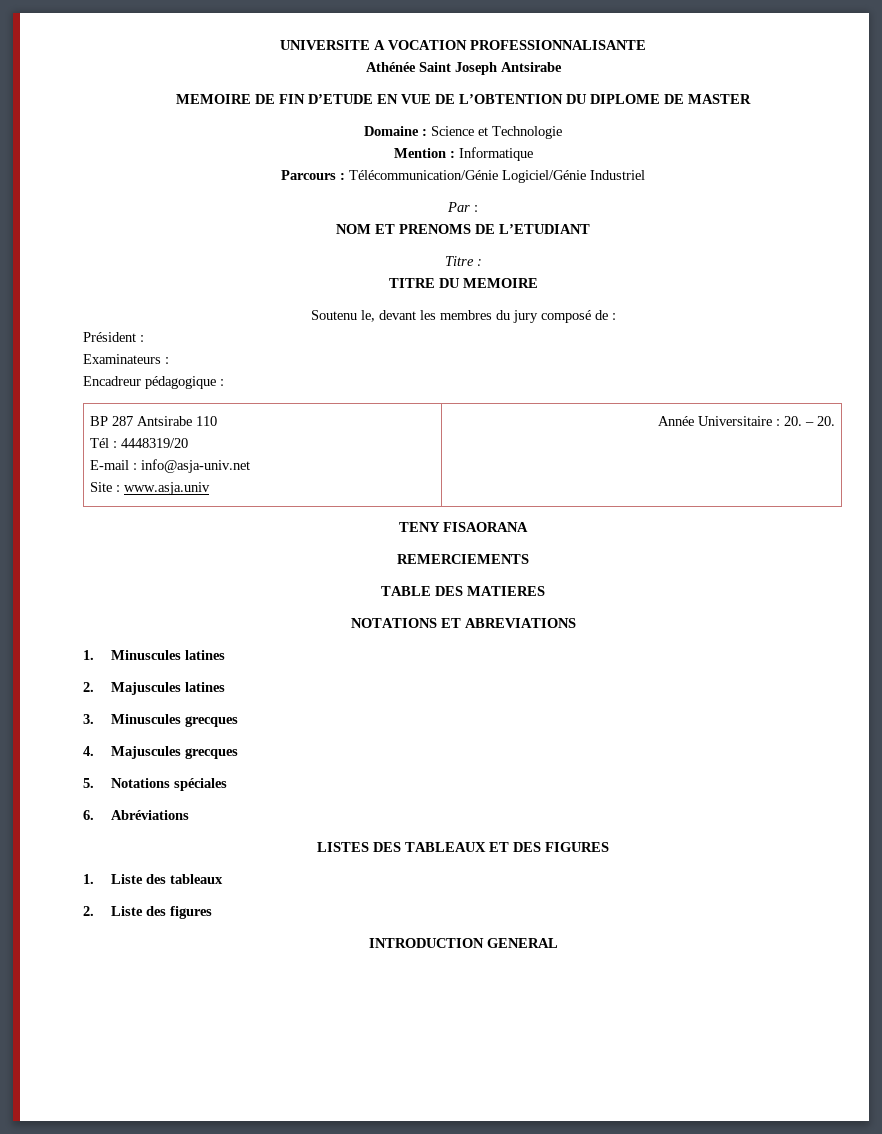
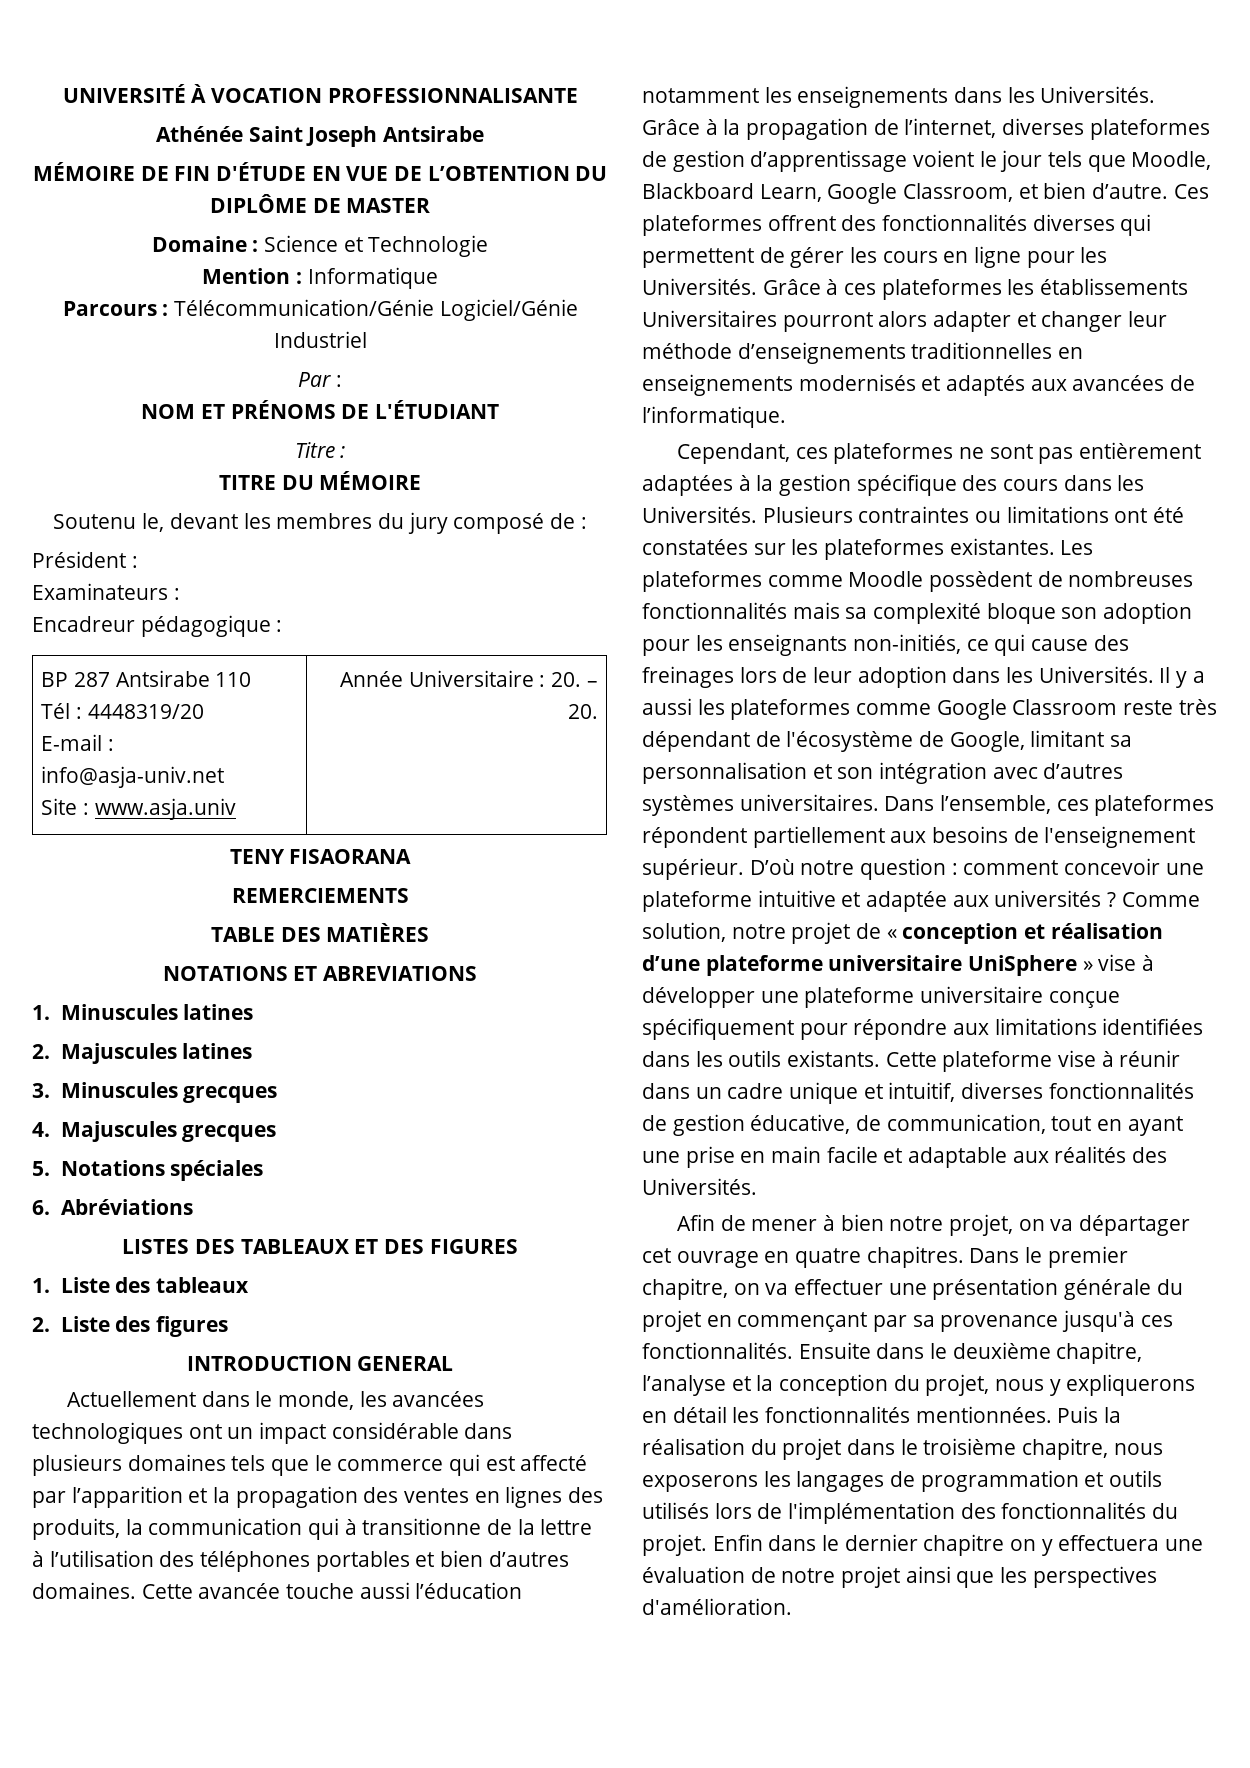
- UNIVERSITE A VOCATION PROFESSIONNALISANTE
+ UNIVERSITÉ À VOCATION PROFESSIONNALISANTE
- MEMOIRE DE FIN D’ETUDE EN VUE DE L’OBTENTION DU DIPLOME DE MASTER
+ MÉMOIRE DE FIN D'ÉTUDE EN VUE DE L’OBTENTION DU DIPLÔME DE MASTER
- NOM ET PRENOMS DE L’ETUDIANT
+ NOM ET PRÉNOMS DE L'ÉTUDIANT
- TITRE DU MEMOIRE
+ TITRE DU MÉMOIRE
- TABLE DES MATIERES
+ TABLE DES MATIÈRES
+ Actuellement dans le monde, les avancées technologiques ont un impact considérable dans plusieurs domaines tels que le commerce qui est affecté par l’apparition et la propagation des ventes en lignes des produits, la communication qui à transitionne de la lettre à l’utilisation des téléphones portables et bien d’autres domaines. Cette avancée touche aussi l’éducation notamment les enseignements dans les Universités. Grâce à la propagation de l’internet, diverses plateformes de gestion d’apprentissage voient le jour tels que Moodle, Blackboard Learn, Google Classroom, et bien d’autre. Ces plateformes offrent des fonctionnalités diverses qui permettent de gérer les cours en ligne pour les Universités. Grâce à ces plateformes les établissements Universitaires pourront alors adapter et changer leur méthode d’enseignements traditionnelles en enseignements modernisés et adaptés aux avancées de l’informatique.
+ Cependant, ces plateformes ne sont pas entièrement adaptées à la gestion spécifique des cours dans les Universités. Plusieurs contraintes ou limitations ont été constatées sur les plateformes existantes. Les plateformes comme Moodle possèdent de nombreuses fonctionnalités mais sa complexité bloque son adoption pour les enseignants non-initiés, ce qui cause des freinages lors de leur adoption dans les Universités. Il y a aussi les plateformes comme Google Classroom reste très dépendant de l'écosystème de Google, limitant sa personnalisation et son intégration avec d’autres systèmes universitaires. Dans l’ensemble, ces plateformes répondent partiellement aux besoins de l'enseignement supérieur. D’où notre question : comment concevoir une plateforme intuitive et adaptée aux universités ? Comme solution, notre projet de « conception et réalisation d’une plateforme universitaire UniSphere » vise à développer une plateforme universitaire conçue spécifiquement pour répondre aux limitations identifiées dans les outils existants. Cette plateforme vise à réunir dans un cadre unique et intuitif, diverses fonctionnalités de gestion éducative, de communication, tout en ayant une prise en main facile et adaptable aux réalités des Universités.
+ Afin de mener à bien notre projet, on va départager cet ouvrage en quatre chapitres. Dans le premier chapitre, on va effectuer une présentation générale du projet en commençant par sa provenance jusqu'à ces fonctionnalités. Ensuite dans le deuxième chapitre, l’analyse et la conception du projet, nous y expliquerons en détail les fonctionnalités mentionnées. Puis la réalisation du projet dans le troisième chapitre, nous exposerons les langages de programmation et outils utilisés lors de l'implémentation des fonctionnalités du projet. Enfin dans le dernier chapitre on y effectuera une évaluation de notre projet ainsi que les perspectives d'amélioration.

